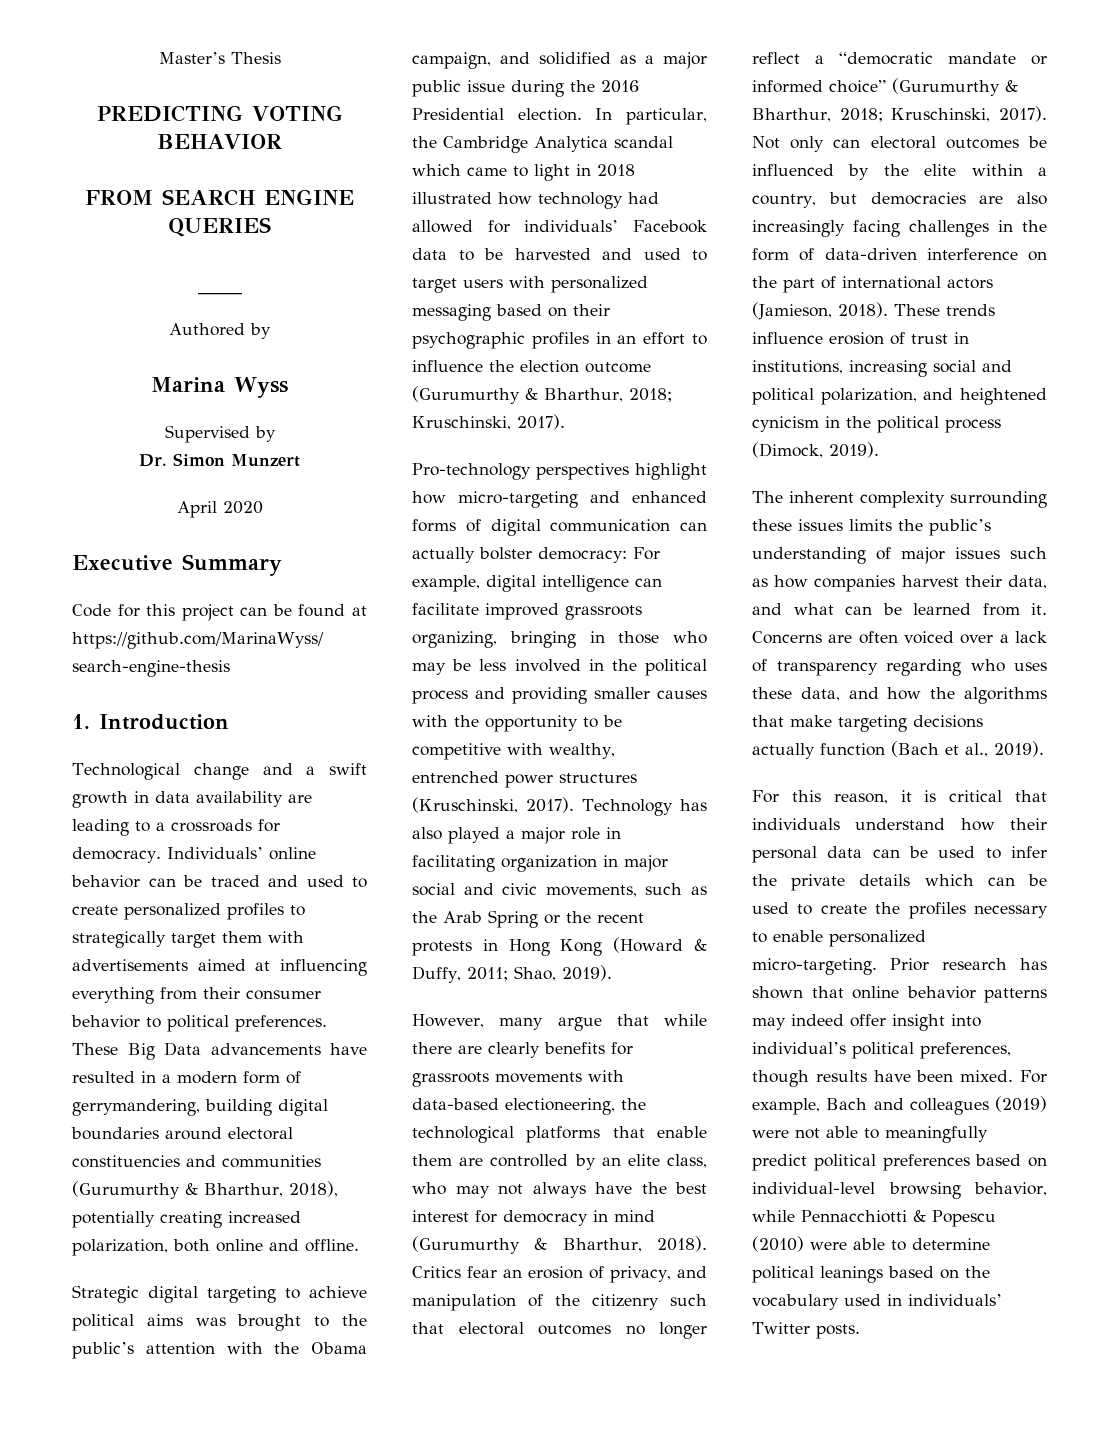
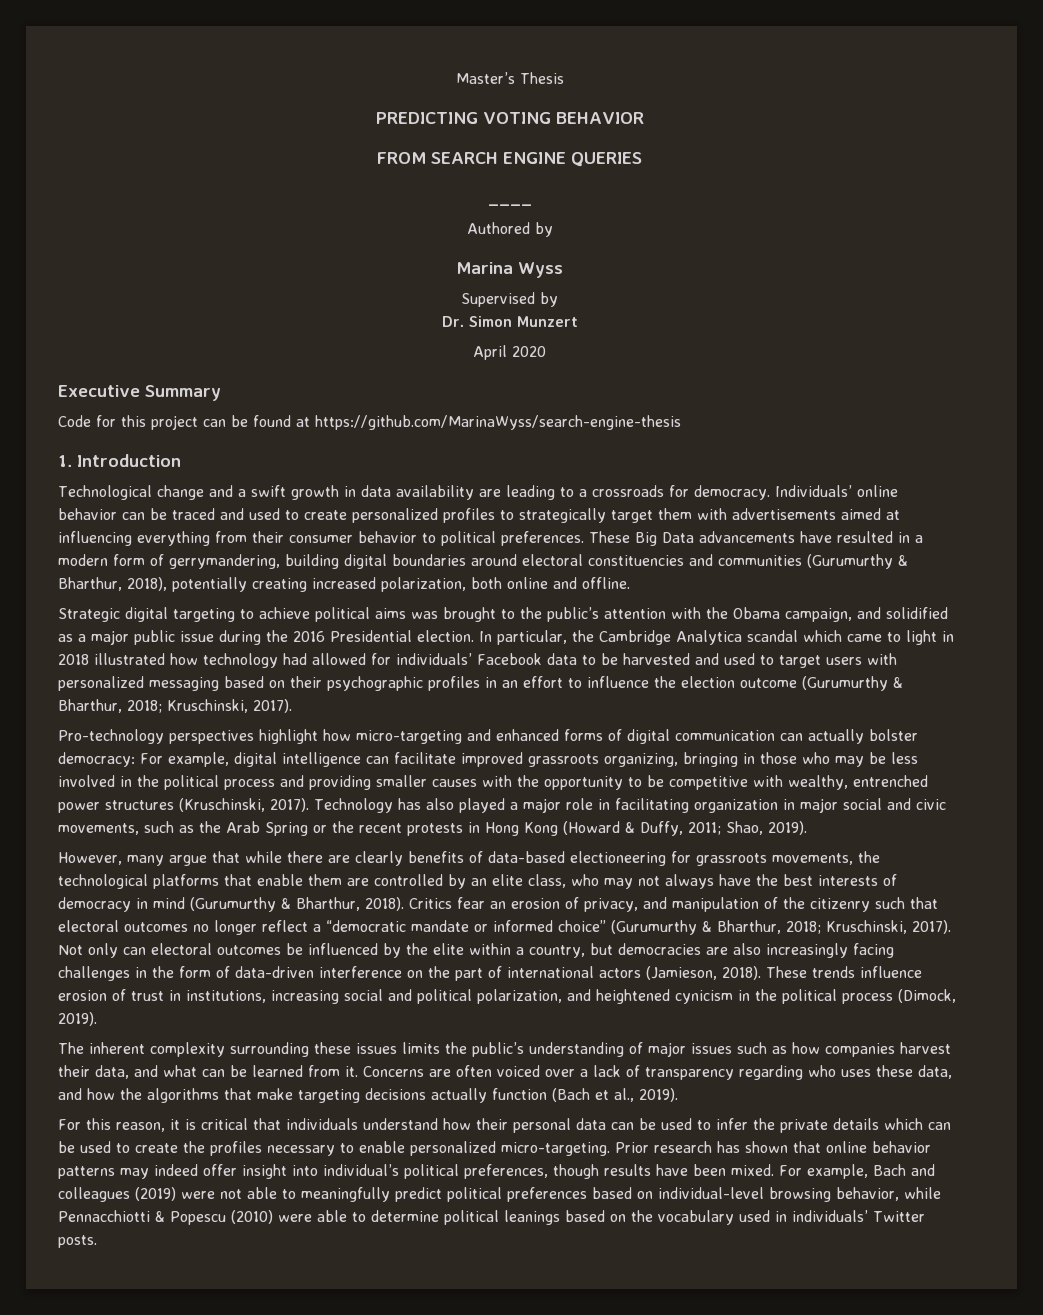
- However, many argue that while there are clearly benefits for grassroots movements with data-based electioneering, the technological platforms that enable them are controlled by an elite class, who may not always have the best interest for democracy in mind (Gurumurthy & Bharthur, 2018).
+ However, many argue that while there are clearly benefits of data-based electioneering for grassroots movements, the technological platforms that enable them are controlled by an elite class, who may not always have the best interests of democracy in mind (Gurumurthy & Bharthur, 2018).

